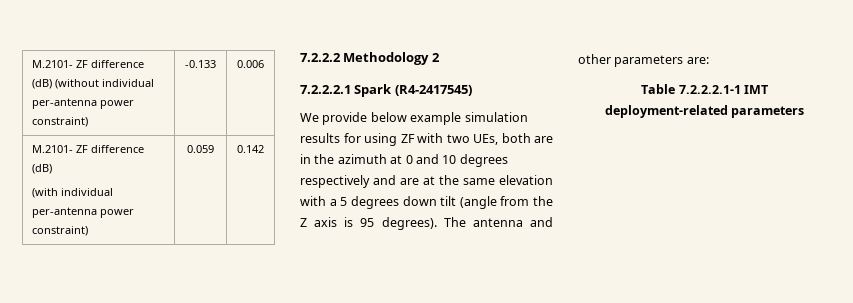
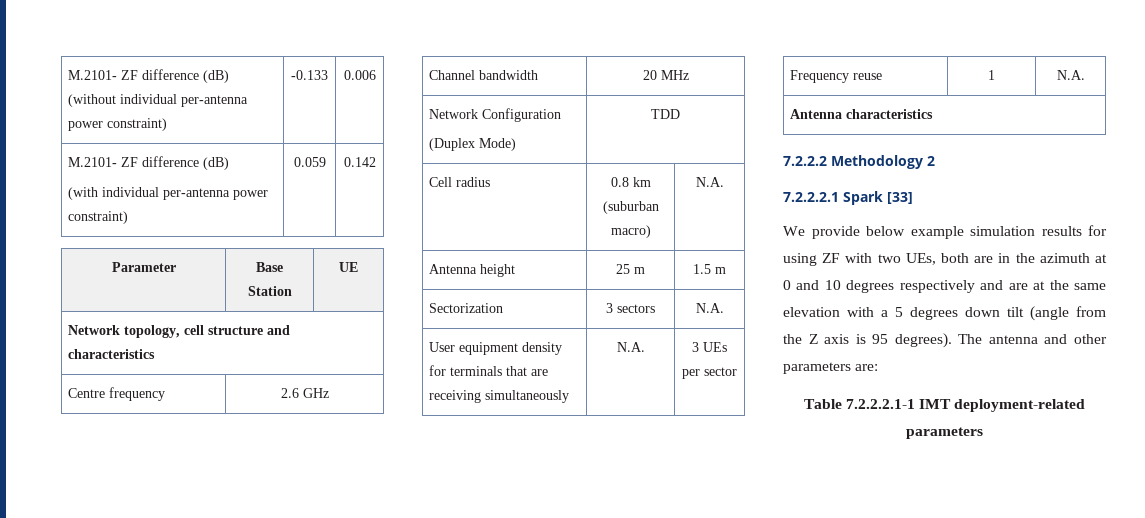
+ Parameter | Base Station | UE
+ Network topology, cell structure and characteristics
+ Centre frequency | 2.6 GHz
+ Channel bandwidth | 20 MHz
+ Network Configuration
+ (Duplex Mode) | TDD
+ Cell radius | 0.8 km (suburban macro) | N.A.
+ Antenna height | 25 m | 1.5 m
+ Sectorization | 3 sectors | N.A.
+ User equipment density for terminals that are receiving simultaneously | N.A. | 3 UEs per sector
+ Frequency reuse | 1 | N.A.
+ Antenna characteristics
- 7.2.2.2.1 Spark (R4-2417545)
+ 7.2.2.2.1 Spark [33]

